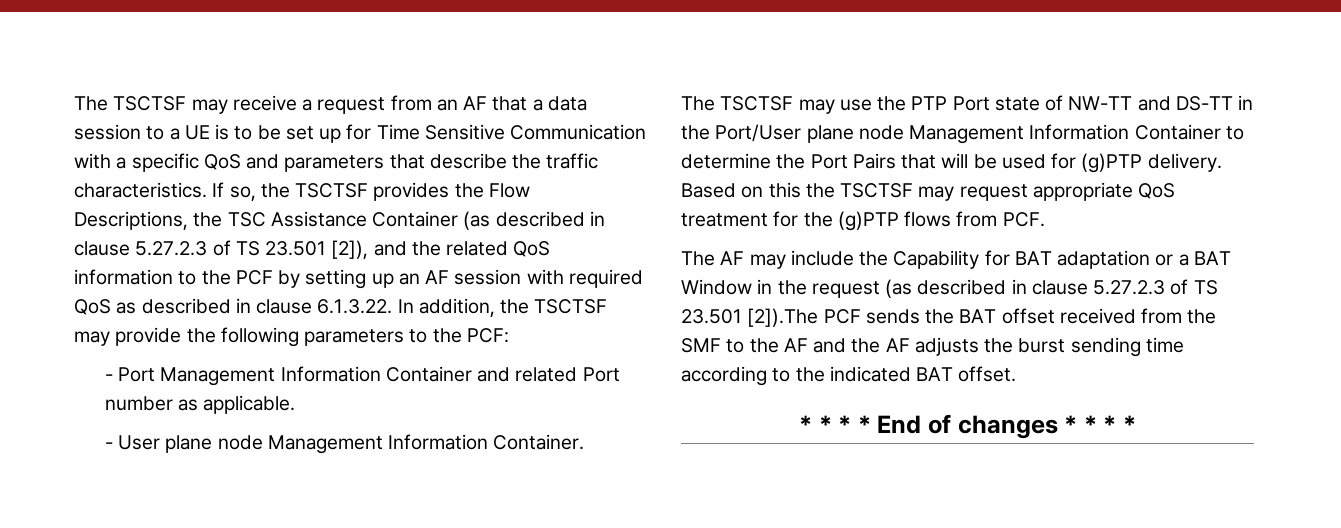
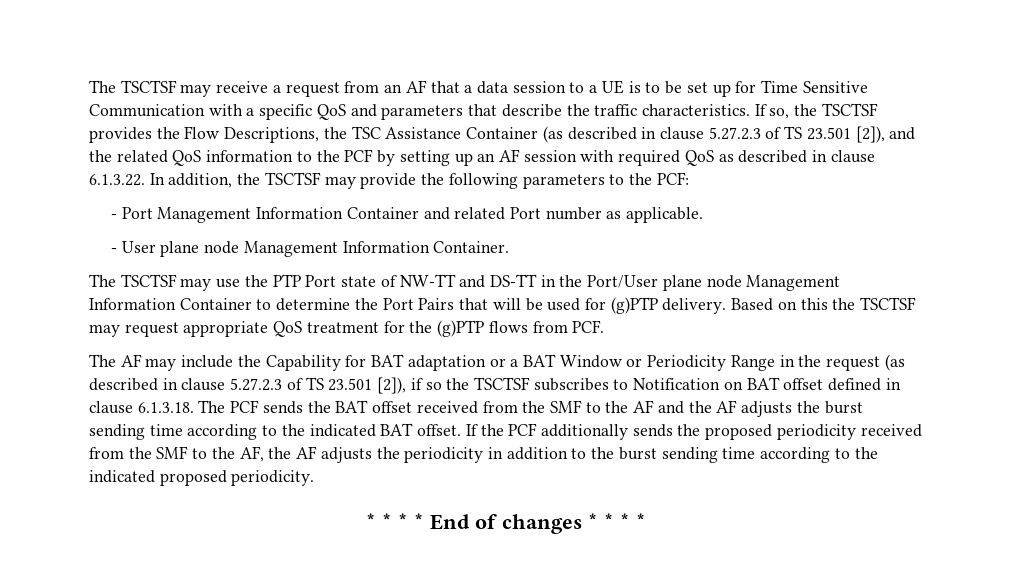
- The AF may include the Capability for BAT adaptation or a BAT Window in the request (as described in clause 5.27.2.3 of TS 23.501 [2]).The PCF sends the BAT offset received from the SMF to the AF and the AF adjusts the burst sending time according to the indicated BAT offset.
+ The AF may include the Capability for BAT adaptation or a BAT Window or Periodicity Range in the request (as described in clause 5.27.2.3 of TS 23.501 [2]), if so the TSCTSF subscribes to Notification on BAT offset defined in clause 6.1.3.18. The PCF sends the BAT offset received from the SMF to the AF and the AF adjusts the burst sending time according to the indicated BAT offset. If the PCF additionally sends the proposed periodicity received from the SMF to the AF, the AF adjusts the periodicity in addition to the burst sending time according to the indicated proposed periodicity.

